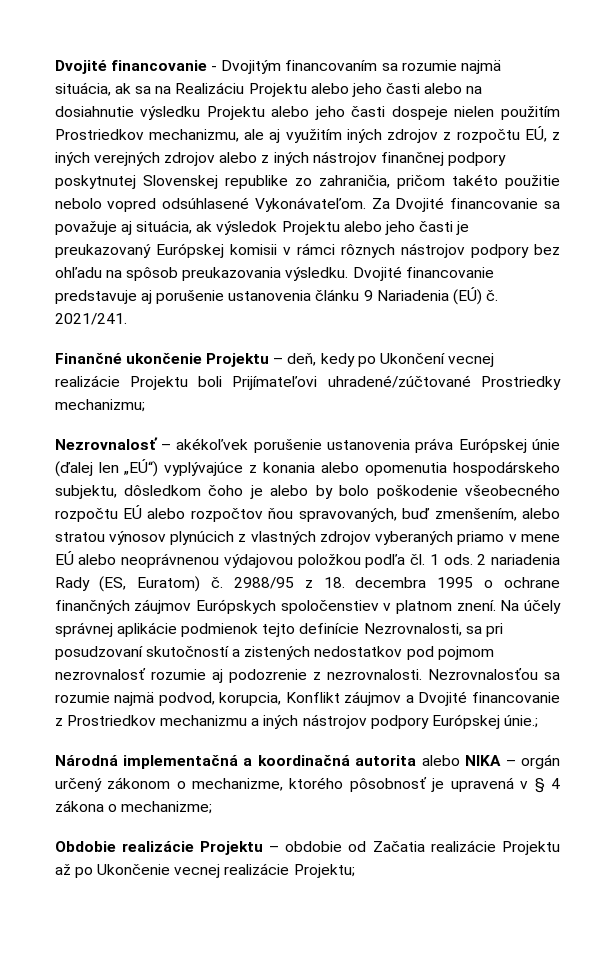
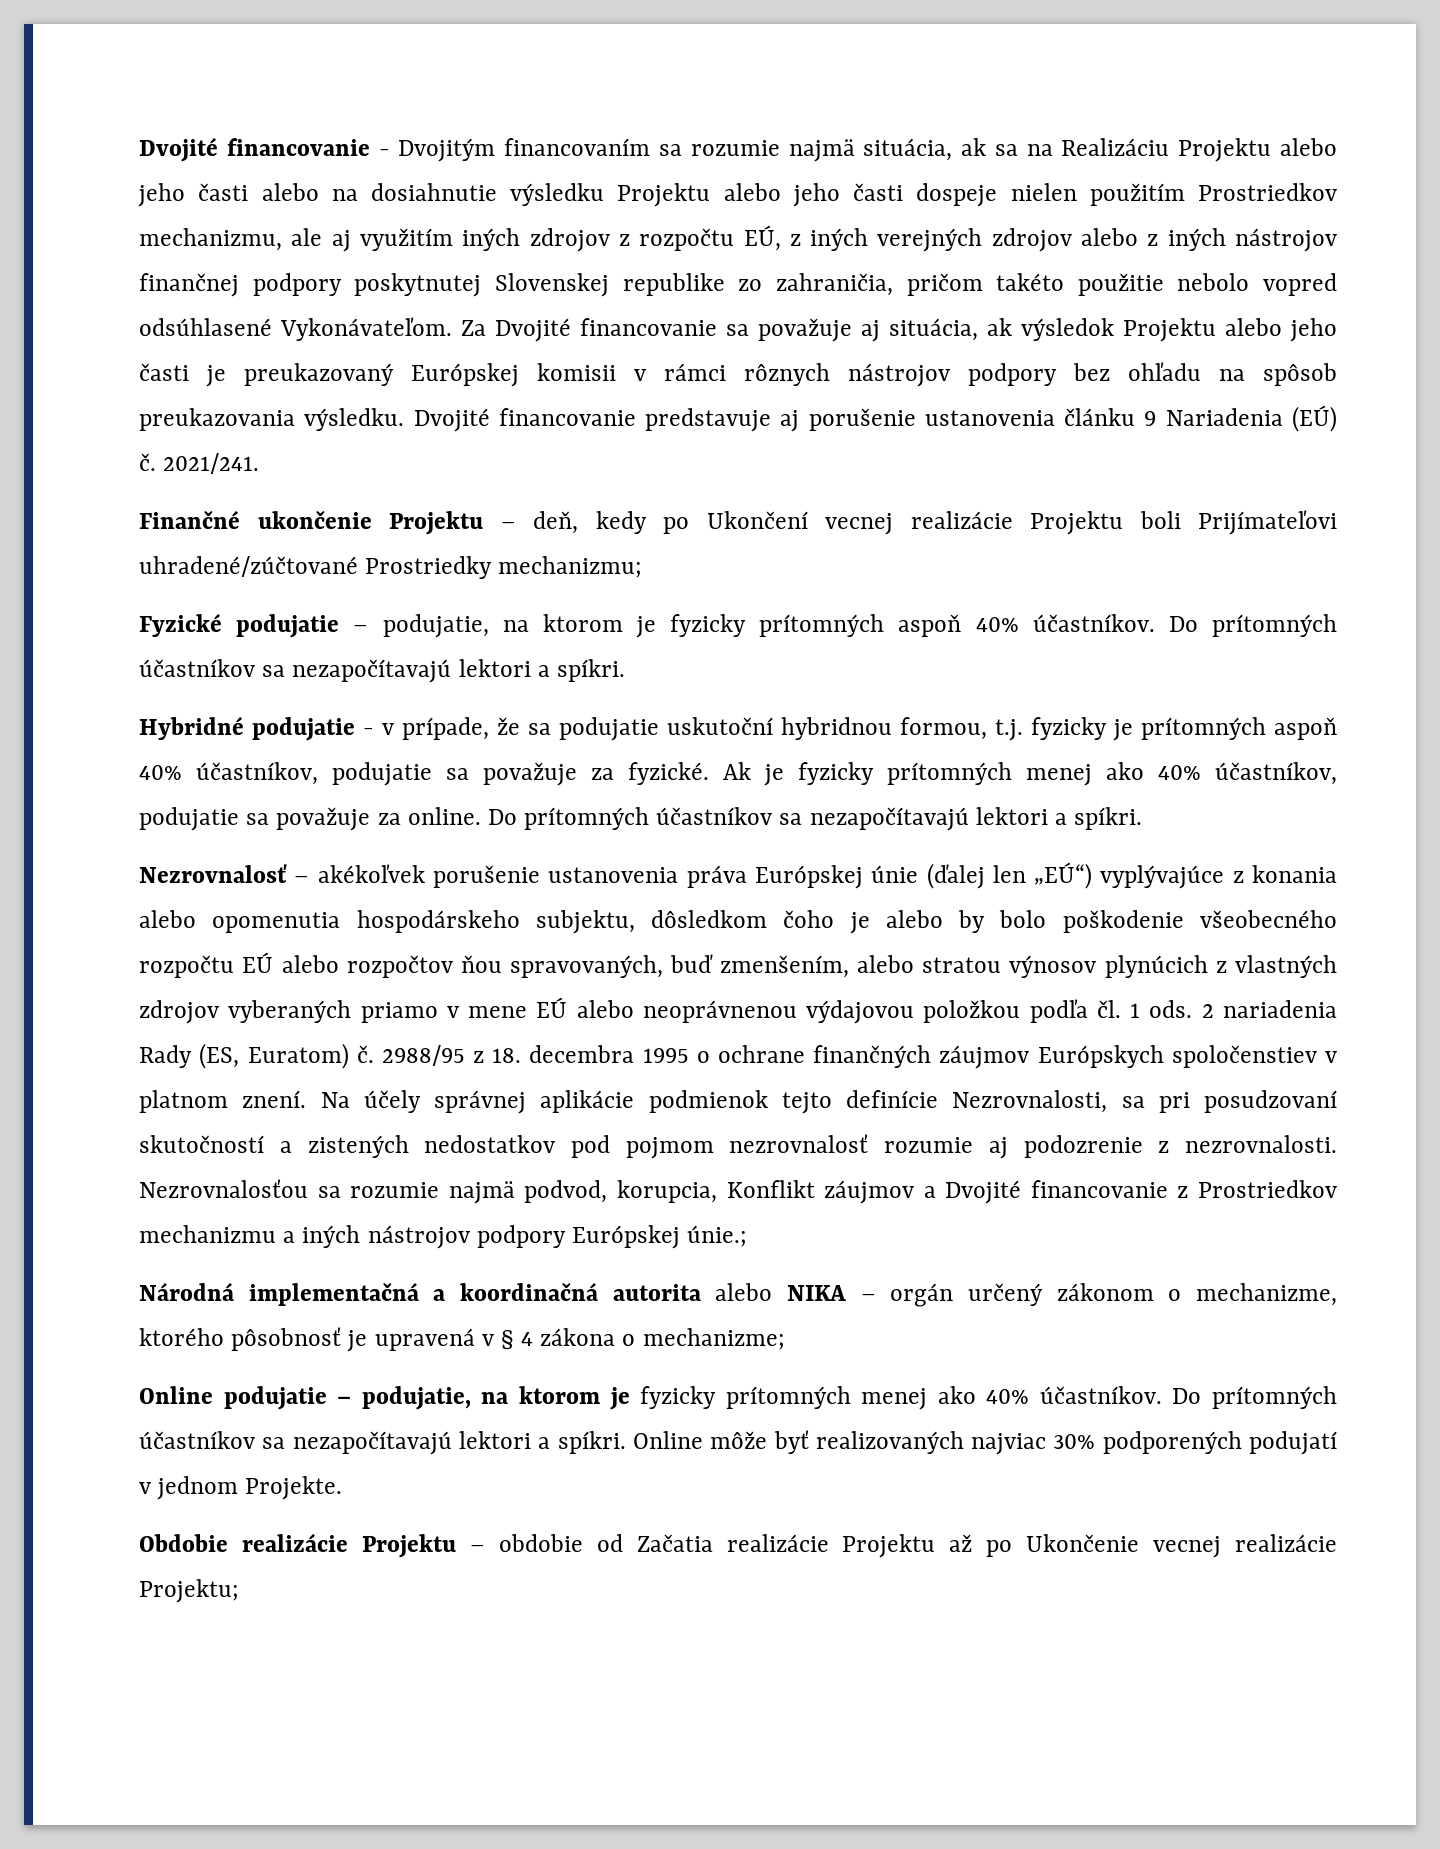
+ Fyzické podujatie – podujatie, na ktorom je fyzicky prítomných aspoň 40% účastníkov. Do prítomných účastníkov sa nezapočítavajú lektori a spíkri.
+ Hybridné podujatie - v prípade, že sa podujatie uskutoční hybridnou formou, t.j. fyzicky je prítomných aspoň 40% účastníkov, podujatie sa považuje za fyzické. Ak je fyzicky prítomných menej ako 40% účastníkov, podujatie sa považuje za online. Do prítomných účastníkov sa nezapočítavajú lektori a spíkri.
+ Online podujatie – podujatie, na ktorom je fyzicky prítomných menej ako 40% účastníkov. Do prítomných účastníkov sa nezapočítavajú lektori a spíkri. Online môže byť realizovaných najviac 30% podporených podujatí v jednom Projekte.

